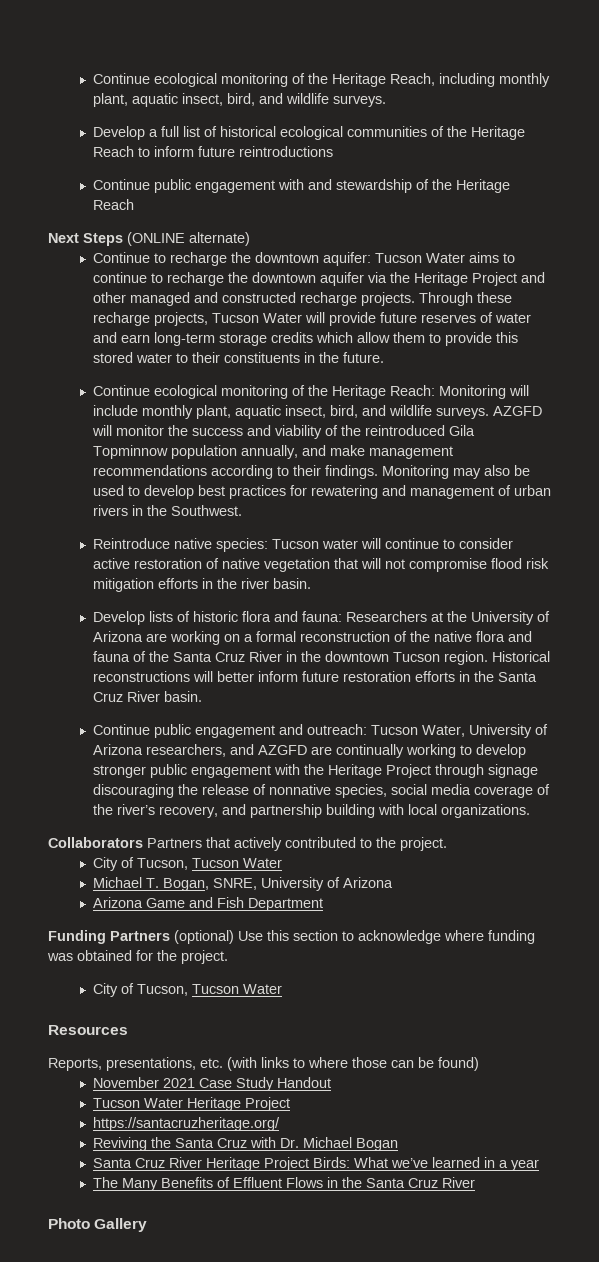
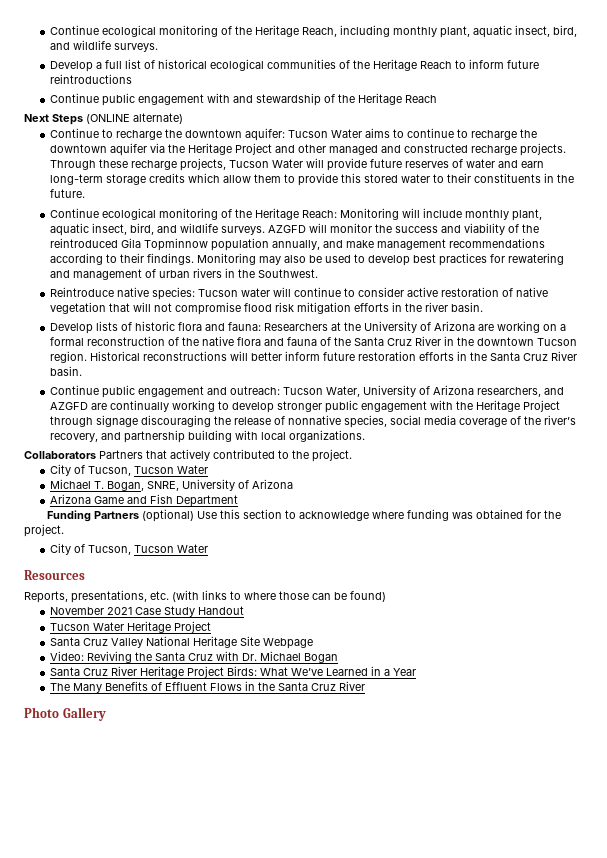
- https://santacruzheritage.org/
- Reviving the Santa Cruz with Dr. Michael Bogan
+ Santa Cruz Valley National Heritage Site Webpage
+ Video: Reviving the Santa Cruz with Dr. Michael Bogan
- Santa Cruz River Heritage Project Birds: What we’ve learned in a year
+ Santa Cruz River Heritage Project Birds: What We’ve Learned in a Year

